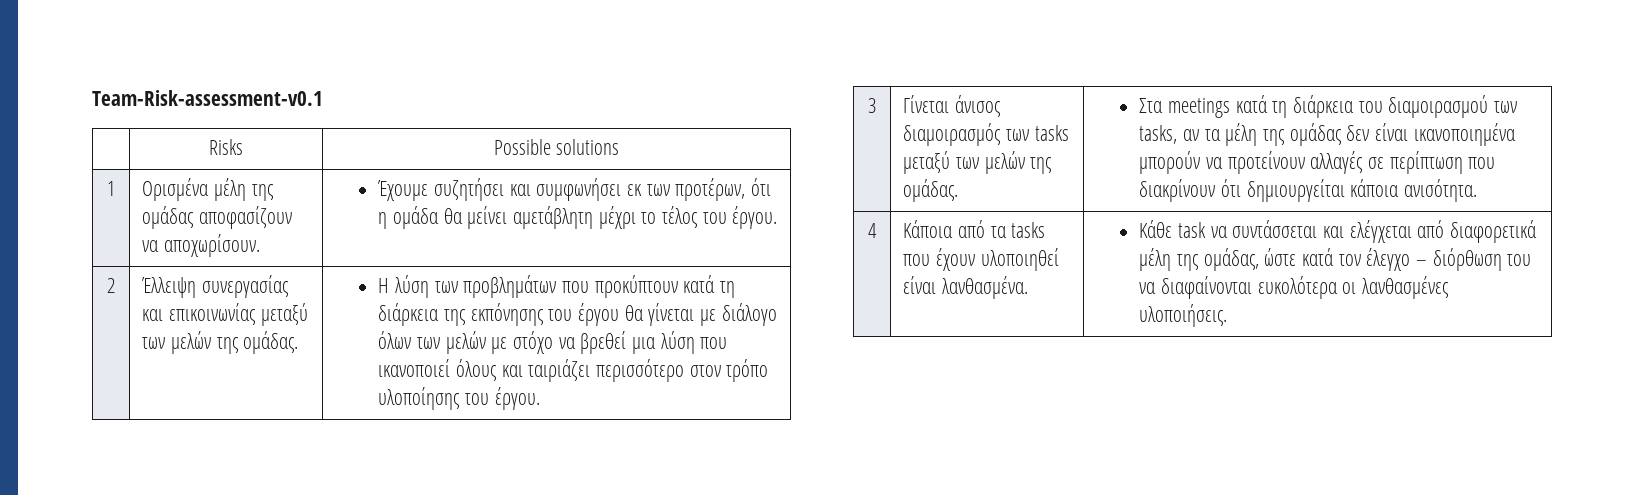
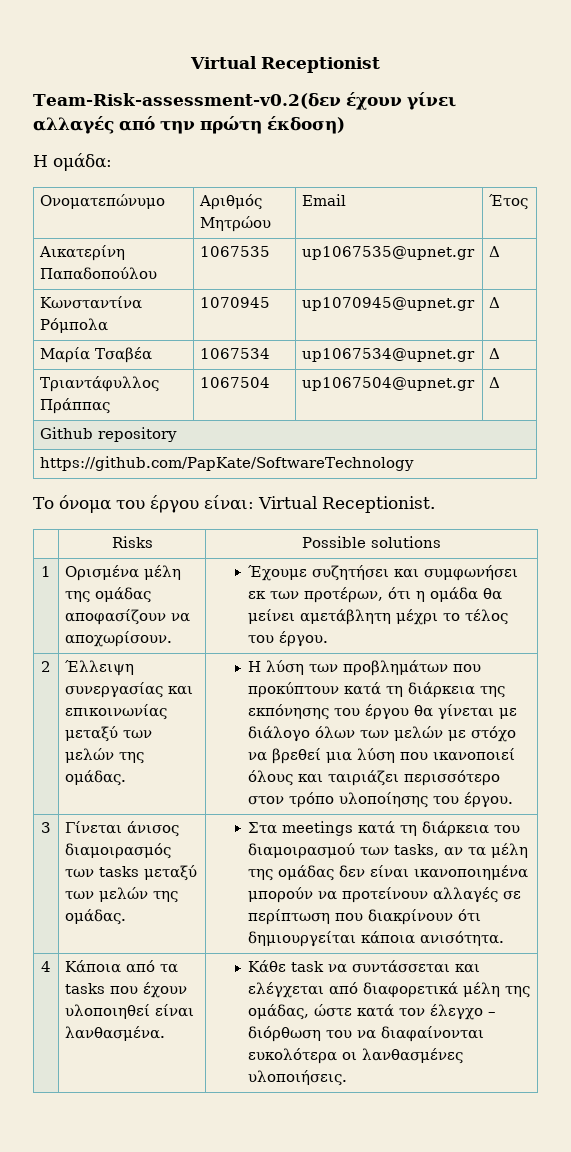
- Team-Risk-assessment-v0.1
+ Virtual Receptionist
+ Team-Risk-assessment-v0.2(δεν έχουν γίνει αλλαγές από την πρώτη έκδοση)
+ Η ομάδα:
+ Ονοματεπώνυμο | Αριθμός Μητρώου | Email | Έτος
+ Αικατερίνη Παπαδοπούλου | 1067535 | up1067535@upnet.gr | Δ
+ Κωνσταντίνα Ρόμπολα | 1070945 | up1070945@upnet.gr | Δ
+ Μαρία Τσαβέα | 1067534 | up1067534@upnet.gr | Δ
+ Τριαντάφυλλος Πράππας | 1067504 | up1067504@upnet.gr | Δ
+ Github repository
+ https://github.com/PapKate/SoftwareTechnology
+ Το όνομα του έργου είναι: Virtual Receptionist.

